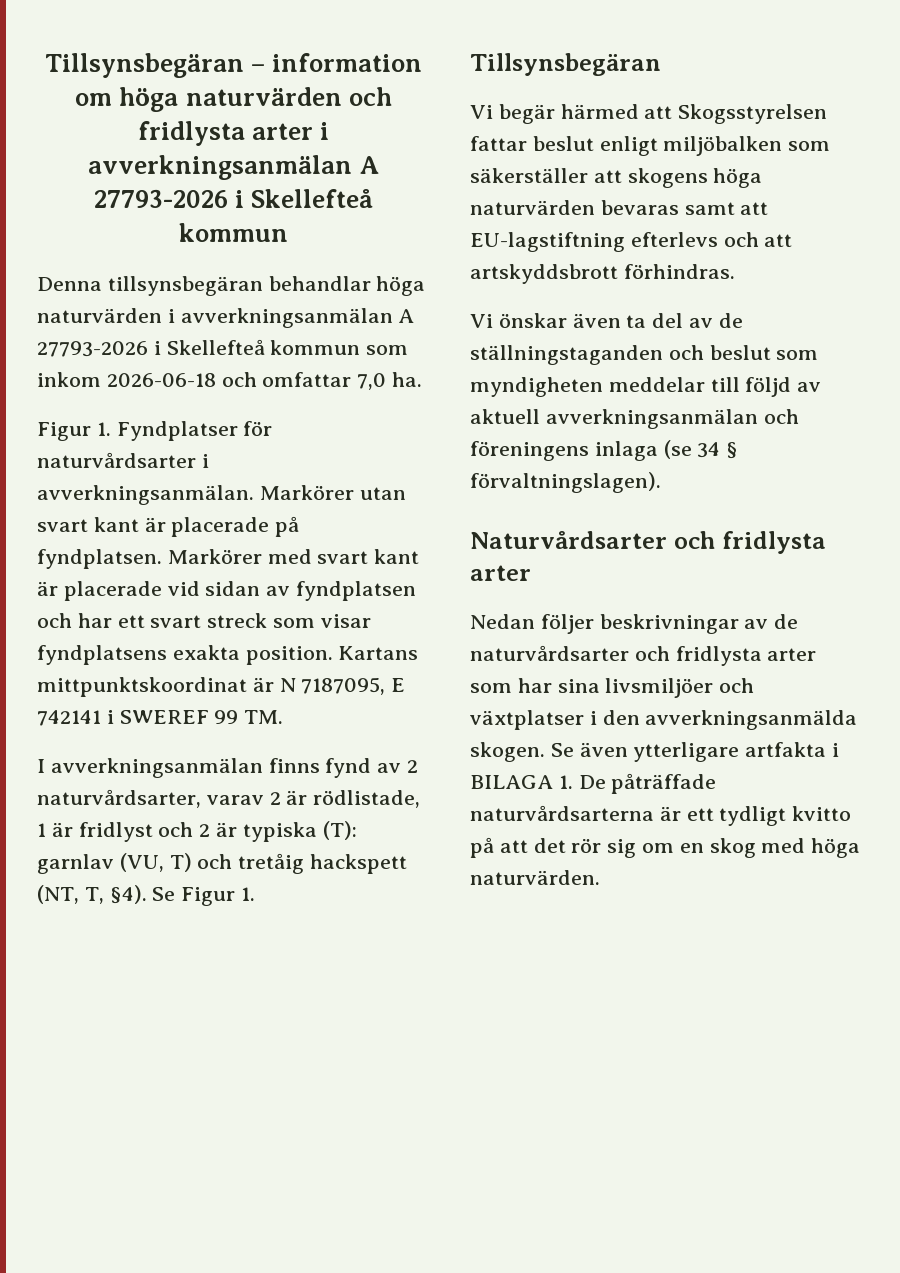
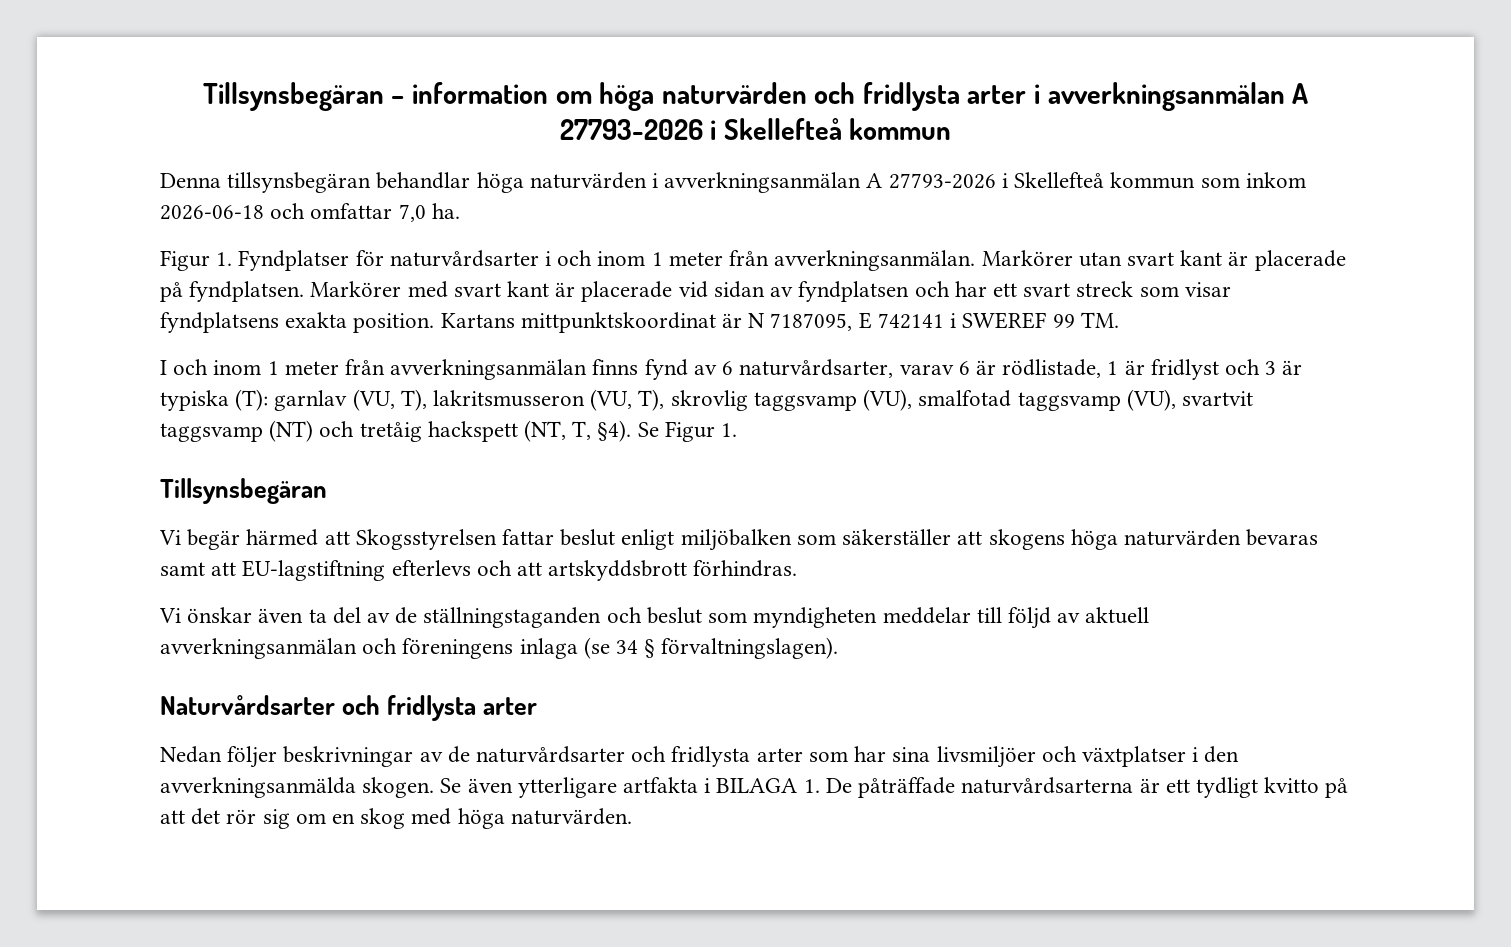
- Figur 1. Fyndplatser för naturvårdsarter i avverkningsanmälan.
+ Figur 1. Fyndplatser för naturvårdsarter i och inom 1 meter från avverkningsanmälan.
- I avverkningsanmälan finns fynd av 2 naturvårdsarter, varav 2 är rödlistade, 1 är fridlyst och 2 är typiska (T): garnlav (VU, T) och tretåig hackspett (NT, T, §4).
+ I och inom 1 meter från avverkningsanmälan finns fynd av 6 naturvårdsarter, varav 6 är rödlistade, 1 är fridlyst och 3 är typiska (T): garnlav (VU, T), lakritsmusseron (VU, T), skrovlig taggsvamp (VU), smalfotad taggsvamp (VU), svartvit taggsvamp (NT) och tretåig hackspett (NT, T, §4).

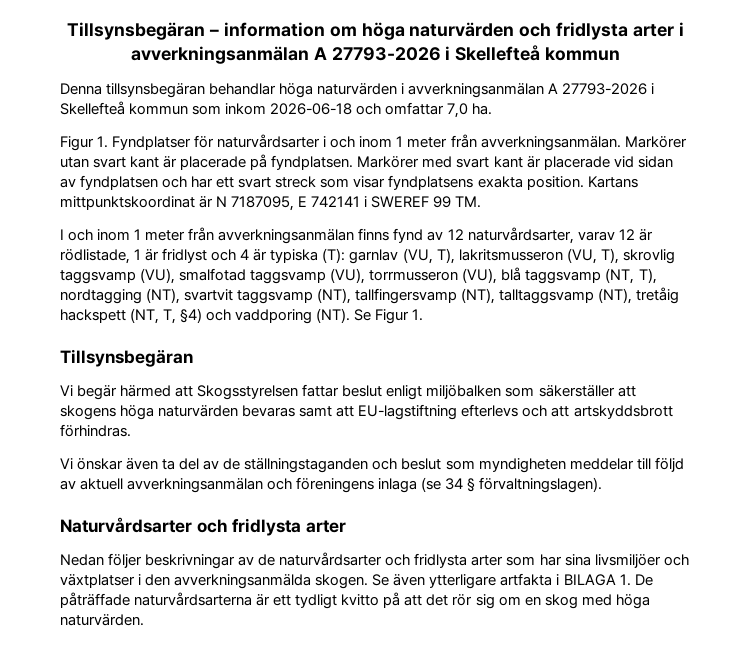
- I och inom 1 meter från avverkningsanmälan finns fynd av 6 naturvårdsarter, varav 6 är rödlistade, 1 är fridlyst och 3 är typiska (T): garnlav (VU, T), lakritsmusseron (VU, T), skrovlig taggsvamp (VU), smalfotad taggsvamp (VU), svartvit taggsvamp (NT) och tretåig hackspett (NT, T, §4). Se Figur 1.
+ I och inom 1 meter från avverkningsanmälan finns fynd av 12 naturvårdsarter, varav 12 är rödlistade, 1 är fridlyst och 4 är typiska (T): garnlav (VU, T), lakritsmusseron (VU, T), skrovlig taggsvamp (VU), smalfotad taggsvamp (VU), torrmusseron (VU), blå taggsvamp (NT, T), nordtagging (NT), svartvit taggsvamp (NT), tallfingersvamp (NT), talltaggsvamp (NT), tretåig hackspett (NT, T, §4) och vaddporing (NT). Se Figur 1.

